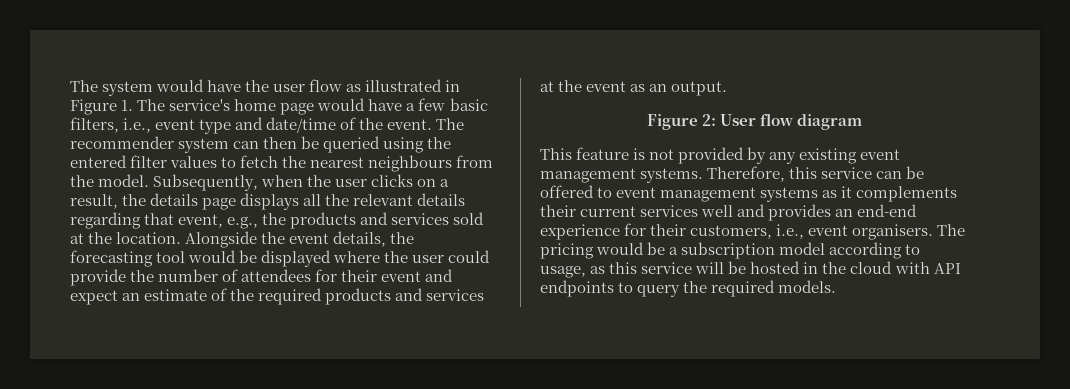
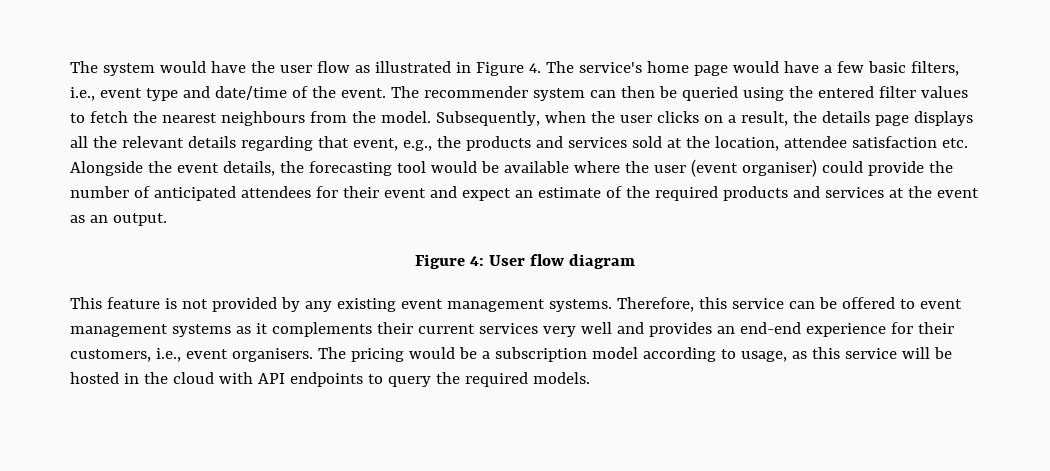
- The system would have the user flow as illustrated in Figure 1. The service's home page would have a few basic filters, i.e., event type and date/time of the event.
+ The system would have the user flow as illustrated in Figure 4. The service's home page would have a few basic filters, i.e., event type and date/time of the event.
- Subsequently, when the user clicks on a result, the details page displays all the relevant details regarding that event, e.g., the products and services sold at the location. Alongside the event details, the forecasting tool would be displayed where the user could provide the number of attendees for their event and expect an estimate of the required products and services at the event as an output.
+ Subsequently, when the user clicks on a result, the details page displays all the relevant details regarding that event, e.g., the products and services sold at the location, attendee satisfaction etc. Alongside the event details, the forecasting tool would be available where the user (event organiser) could provide the number of anticipated attendees for their event and expect an estimate of the required products and services at the event as an output.
- Figure 2: User flow diagram
+ Figure 4: User flow diagram
- Therefore, this service can be offered to event management systems as it complements their current services well and provides an end-end experience for their customers, i.e., event organisers.
+ Therefore, this service can be offered to event management systems as it complements their current services very well and provides an end-end experience for their customers, i.e., event organisers.

